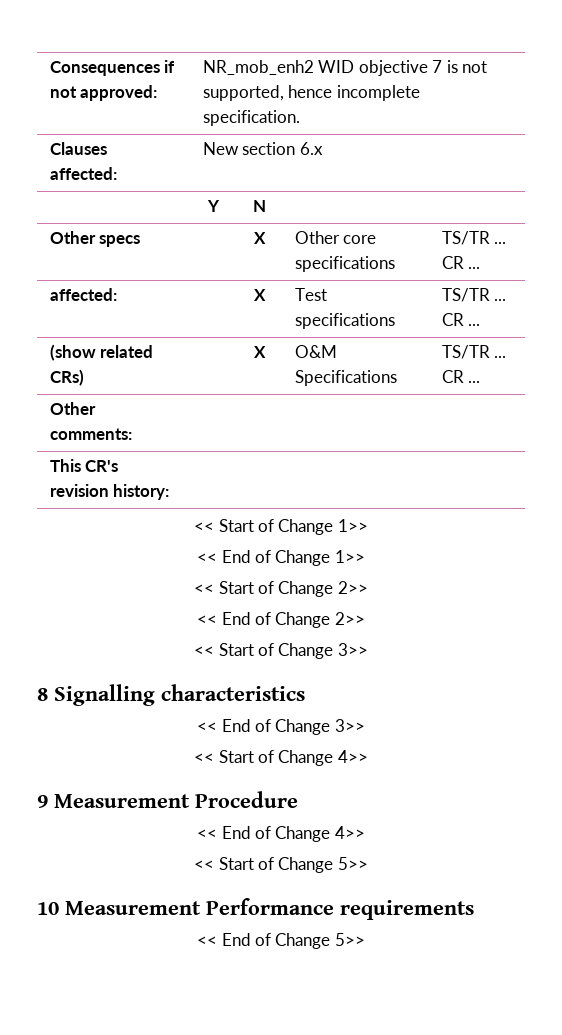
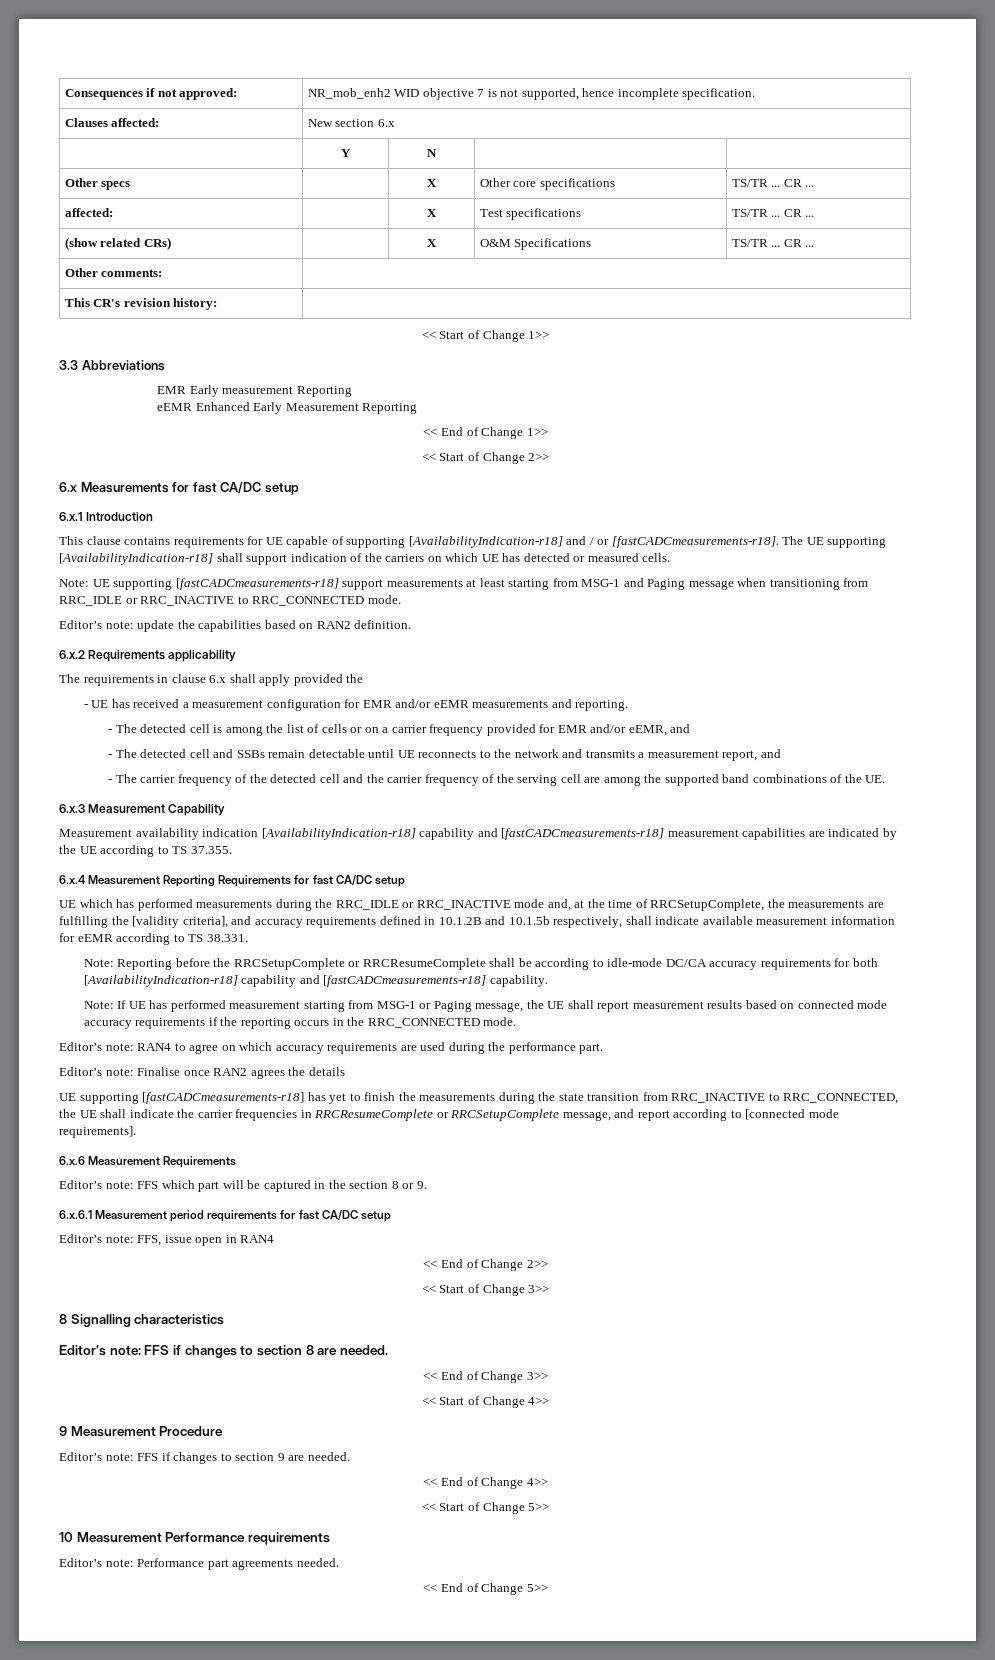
+ 3.3 Abbreviations
+ EMR Early measurement Reporting
+ eEMR Enhanced Early Measurement Reporting
+ 6.x Measurements for fast CA/DC setup
+ 6.x.1 Introduction
+ This clause contains requirements for UE capable of supporting [AvailabilityIndication-r18] and / or [fastCADCmeasurements-r18]. The UE supporting [AvailabilityIndication-r18] shall support indication of the carriers on which UE has detected or measured cells.
+ Note: UE supporting [fastCADCmeasurements-r18] support measurements at least starting from MSG-1 and Paging message when transitioning from RRC_IDLE or RRC_INACTIVE to RRC_CONNECTED mode.
+ Editor’s note: update the capabilities based on RAN2 definition.
+ 6.x.2 Requirements applicability
+ The requirements in clause 6.x shall apply provided the
+ - UE has received a measurement configuration for EMR and/or eEMR measurements and reporting.
+ - The detected cell is among the list of cells or on a carrier frequency provided for EMR and/or eEMR, and
+ - The detected cell and SSBs remain detectable until UE reconnects to the network and transmits a measurement report, and
+ - The carrier frequency of the detected cell and the carrier frequency of the serving cell are among the supported band combinations of the UE.
+ 6.x.3 Measurement Capability
+ Measurement availability indication [AvailabilityIndication-r18] capability and [fastCADCmeasurements-r18] measurement capabilities are indicated by the UE according to TS 37.355.
+ 6.x.4 Measurement Reporting Requirements for fast CA/DC setup
+ UE which has performed measurements during the RRC_IDLE or RRC_INACTIVE mode and, at the time of RRCSetupComplete, the measurements are fulfilling the [validity criteria], and accuracy requirements defined in 10.1.2B and 10.1.5b respectively, shall indicate available measurement information for eEMR according to TS 38.331.
+ Note: Reporting before the RRCSetupComplete or RRCResumeComplete shall be according to idle-mode DC/CA accuracy requirements for both [AvailabilityIndication-r18] capability and [fastCADCmeasurements-r18] capability.
+ Note: If UE has performed measurement starting from MSG-1 or Paging message, the UE shall report measurement results based on connected mode accuracy requirements if the reporting occurs in the RRC_CONNECTED mode.
+ Editor’s note: RAN4 to agree on which accuracy requirements are used during the performance part.
+ Editor’s note: Finalise once RAN2 agrees the details
+ UE supporting [fastCADCmeasurements-r18] has yet to finish the measurements during the state transition from RRC_INACTIVE to RRC_CONNECTED, the UE shall indicate the carrier frequencies in RRCResumeComplete or RRCSetupComplete message, and report according to [connected mode requirements].
+ 6.x.6 Measurement Requirements
+ Editor’s note: FFS which part will be captured in the section 8 or 9.
+ 6.x.6.1 Measurement period requirements for fast CA/DC setup
+ Editor’s note: FFS, issue open in RAN4
+ Editor’s note: FFS if changes to section 8 are needed.
+ Editor’s note: FFS if changes to section 9 are needed.
+ Editor’s note: Performance part agreements needed.

